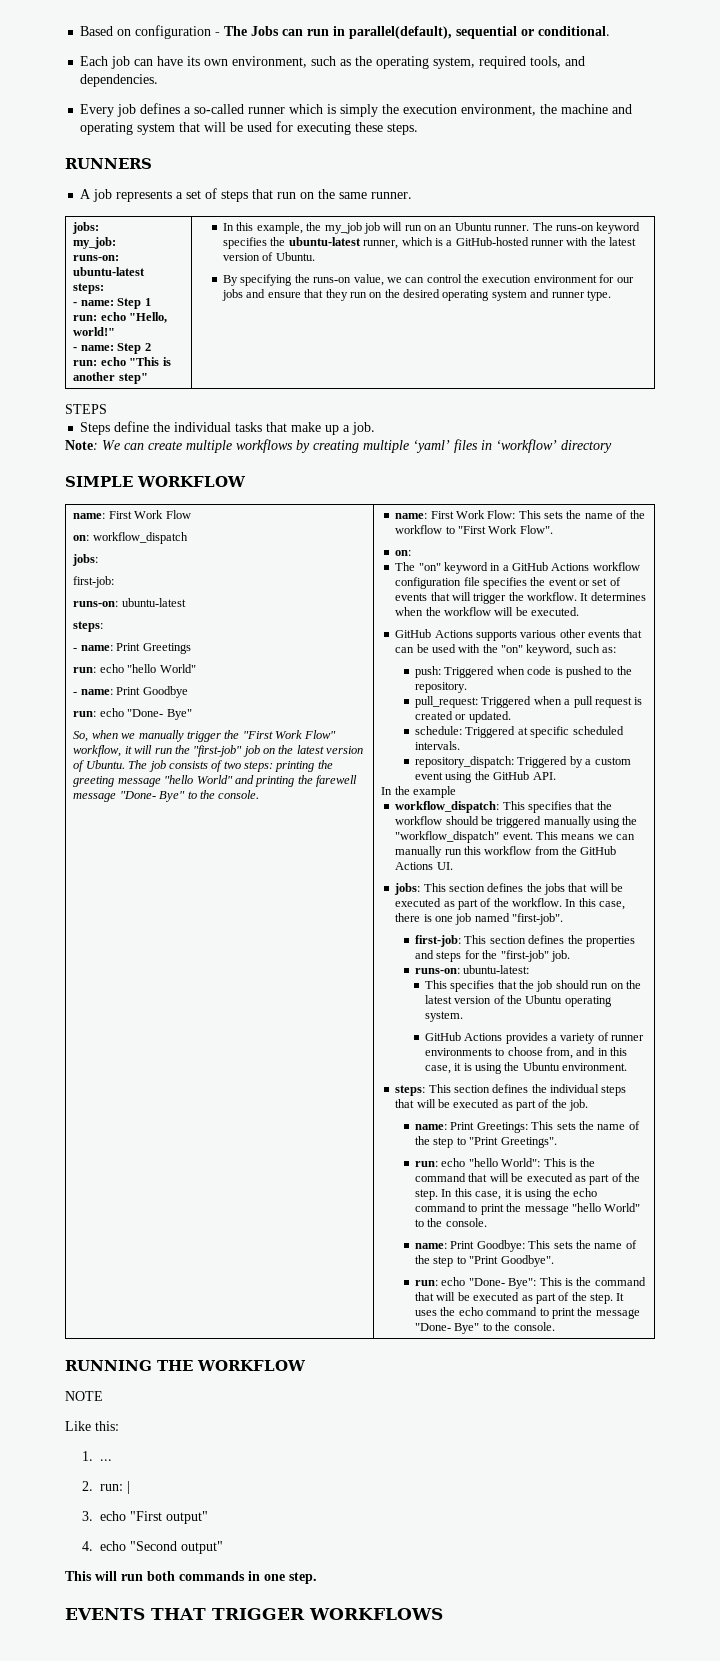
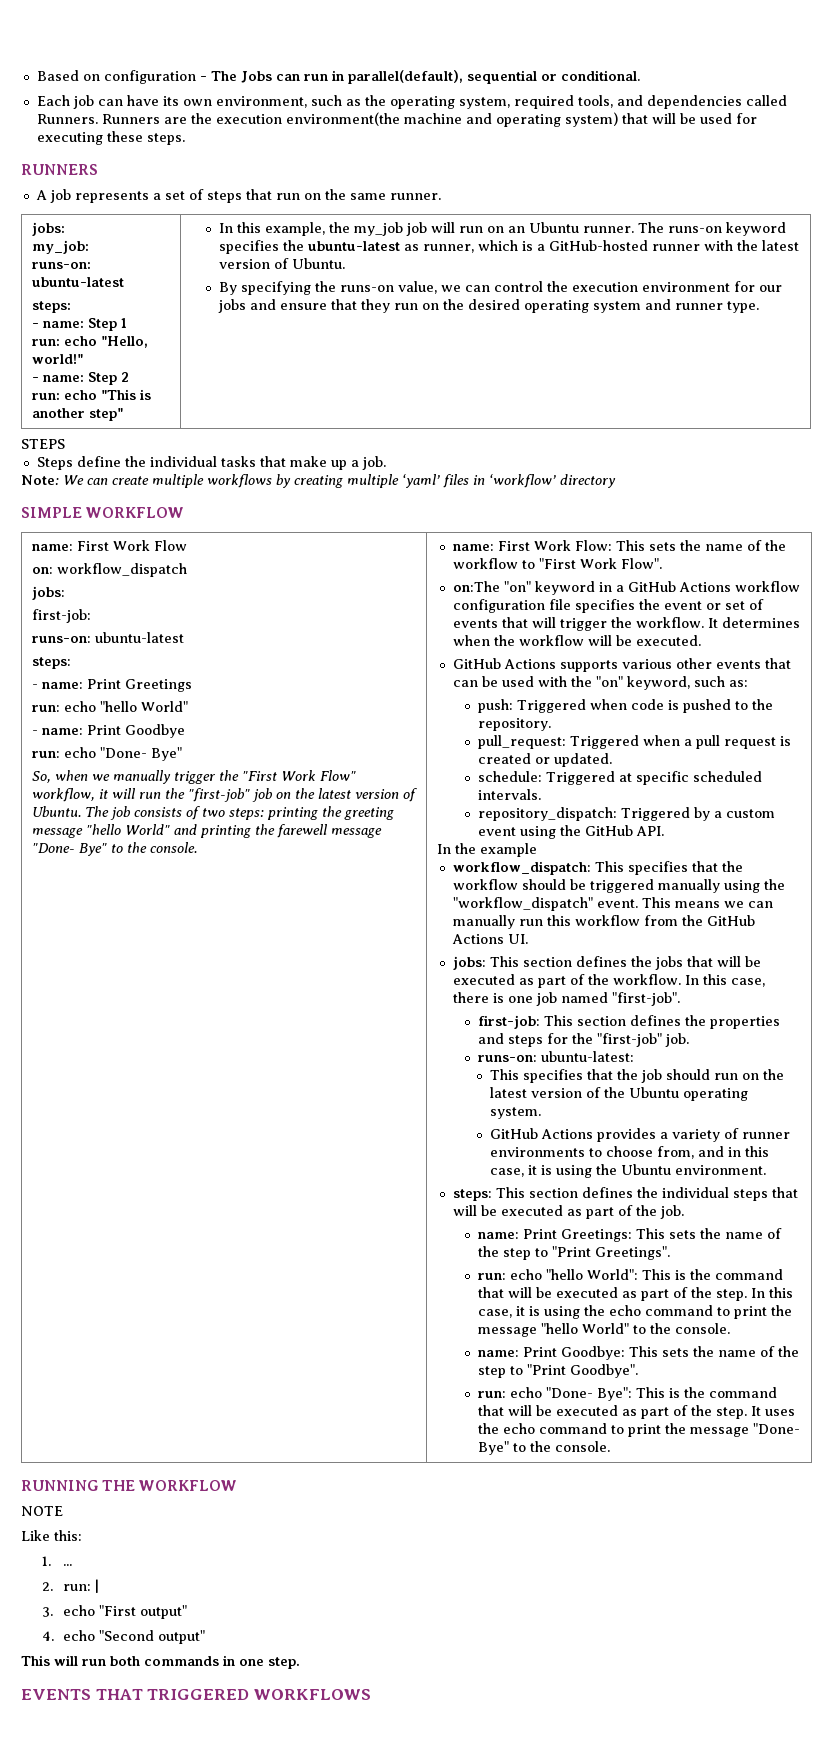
- Each job can have its own environment, such as the operating system, required tools, and dependencies.
- Every job defines a so-called runner which is simply the execution environment, the machine and operating system that will be used for executing these steps.
+ Each job can have its own environment, such as the operating system, required tools, and dependencies called Runners. Runners are the execution environment(the machine and operating system) that will be used for executing these steps.
- The runs-on keyword specifies the ubuntu-latest runner, which is a GitHub-hosted runner with the latest version of Ubuntu.
+ The runs-on keyword specifies the ubuntu-latest as runner, which is a GitHub-hosted runner with the latest version of Ubuntu.
  name: First Work Flow: This sets the name of the workflow to "First Work Flow".
- on:
- The "on" keyword in a GitHub Actions workflow configuration file specifies the event or set of events that will trigger the workflow.
+ on:The "on" keyword in a GitHub Actions workflow configuration file specifies the event or set of events that will trigger the workflow.
- EVENTS THAT TRIGGER WORKFLOWS
+ EVENTS THAT TRIGGERED WORKFLOWS

